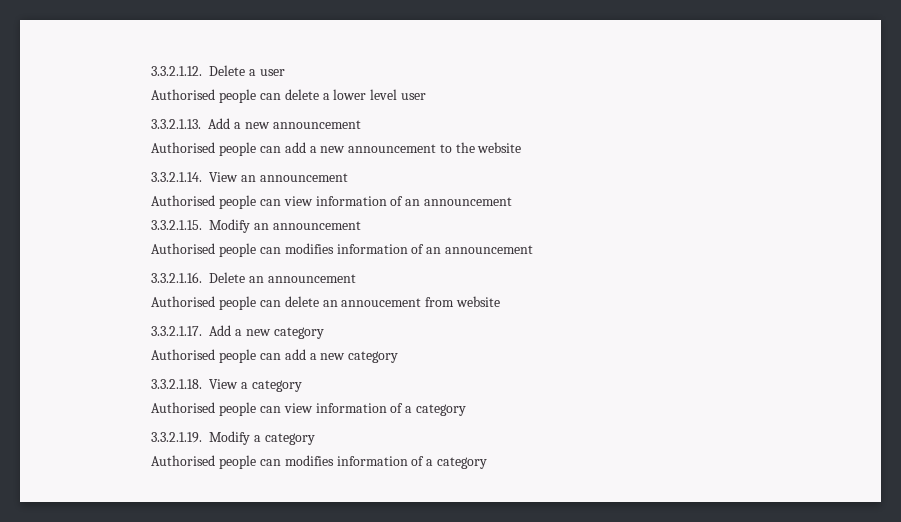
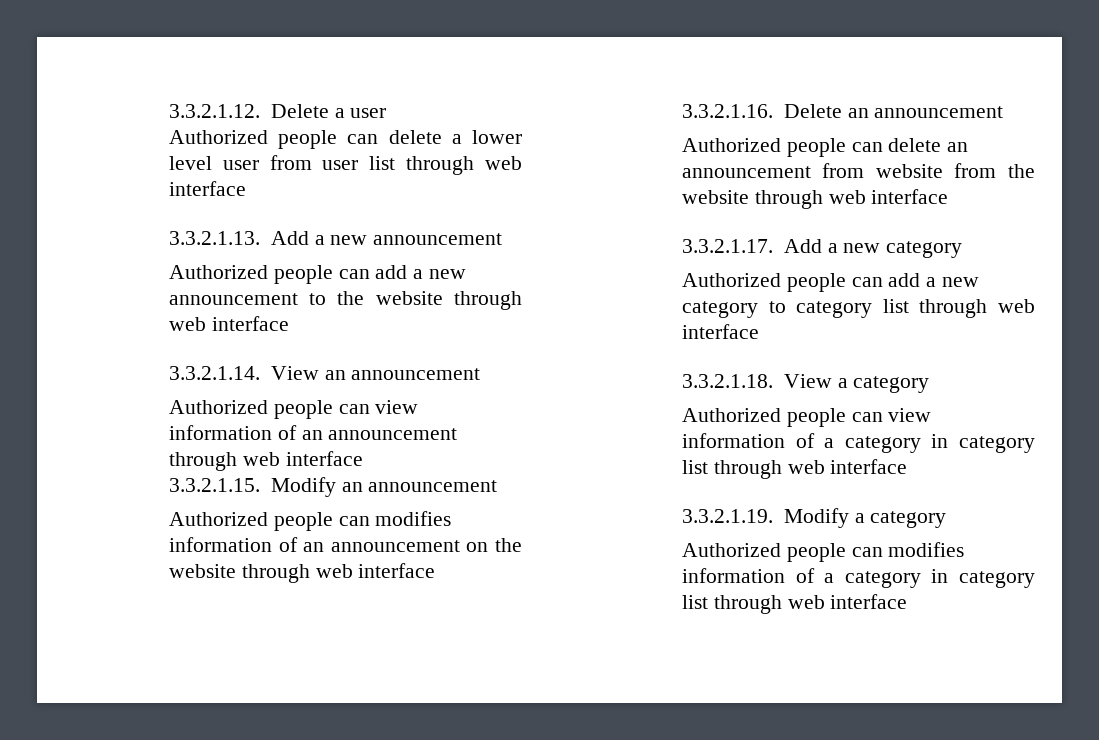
- Authorised people can delete a lower level user
+ Authorized people can delete a lower level user from user list through web interface
- Authorised people can add a new announcement to the website
+ Authorized people can add a new announcement to the website through web interface
- Authorised people can view information of an announcement
+ Authorized people can view information of an announcement through web interface
- Authorised people can modifies information of an announcement
+ Authorized people can modifies information of an announcement on the website through web interface
- Authorised people can delete an annoucement from website
+ Authorized people can delete an announcement from website from the website through web interface
- Authorised people can add a new category
+ Authorized people can add a new category to category list through web interface
- Authorised people can view information of a category
+ Authorized people can view information of a category in category list through web interface
- Authorised people can modifies information of a category
+ Authorized people can modifies information of a category in category list through web interface

